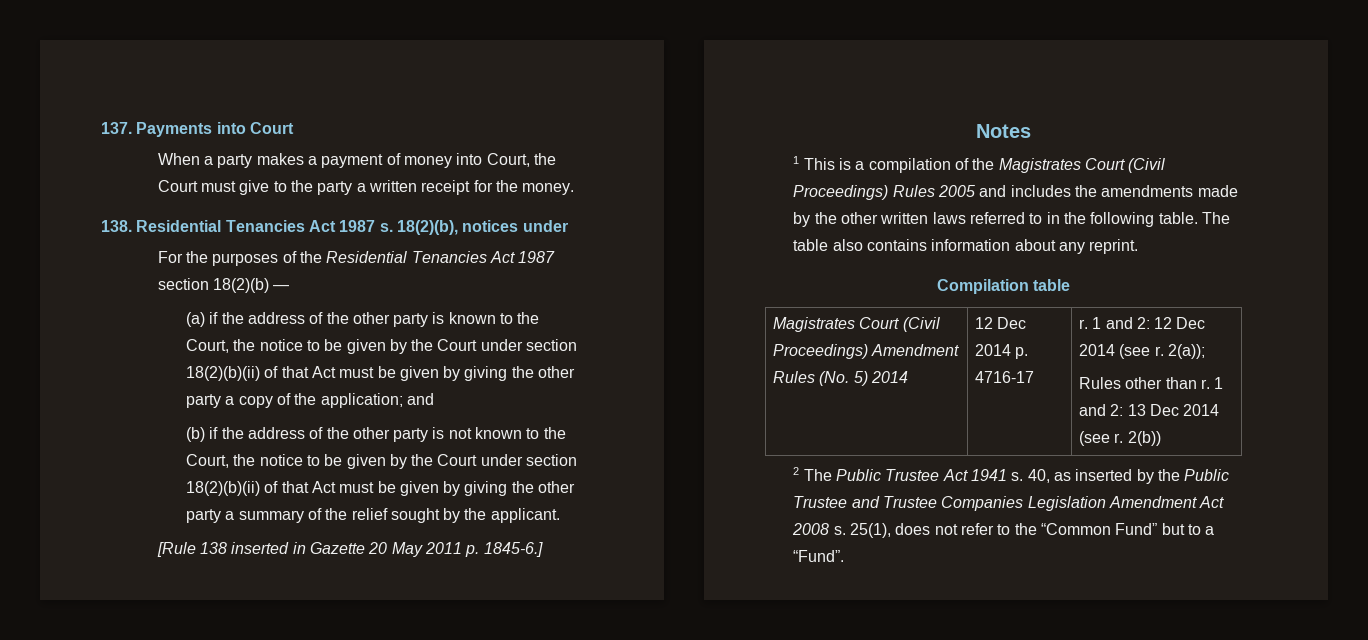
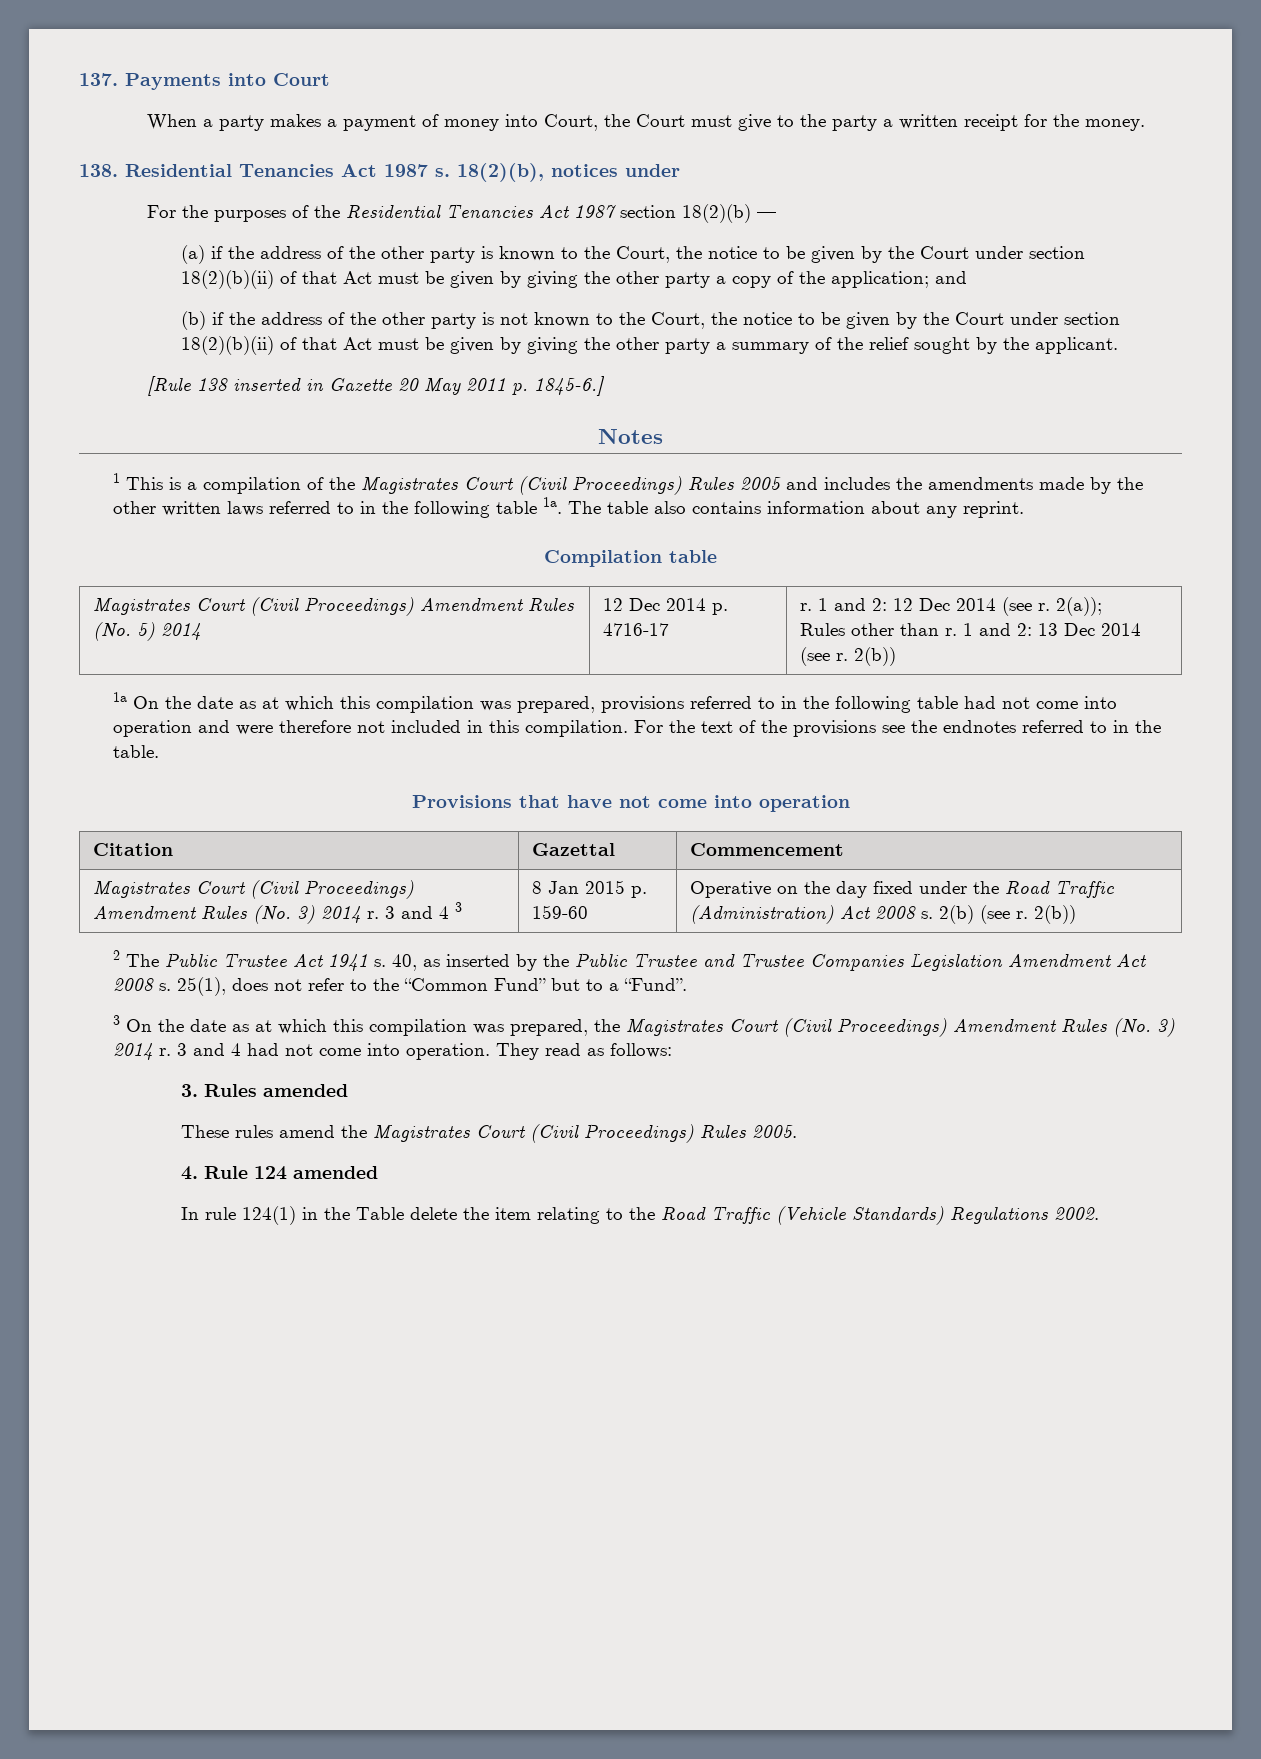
- 1 This is a compilation of the Magistrates Court (Civil Proceedings) Rules 2005 and includes the amendments made by the other written laws referred to in the following table.
+ 1 This is a compilation of the Magistrates Court (Civil Proceedings) Rules 2005 and includes the amendments made by the other written laws referred to in the following table 1a.
+ 1a On the date as at which this compilation was prepared, provisions referred to in the following table had not come into operation and were therefore not included in this compilation. For the text of the provisions see the endnotes referred to in the table.
+ Provisions that have not come into operation
+ Citation | Gazettal | Commencement
+ Magistrates Court (Civil Proceedings) Amendment Rules (No. 3) 2014 r. 3 and 4 3 | 8 Jan 2015 p. 159-60 | Operative on the day fixed under the Road Traffic (Administration) Act 2008 s. 2(b) (see r. 2(b))
+ 3 On the date as at which this compilation was prepared, the Magistrates Court (Civil Proceedings) Amendment Rules (No. 3) 2014 r. 3 and 4 had not come into operation. They read as follows:
+ 3. Rules amended
+ These rules amend the Magistrates Court (Civil Proceedings) Rules 2005.
+ 4. Rule 124 amended
+ In rule 124(1) in the Table delete the item relating to the Road Traffic (Vehicle Standards) Regulations 2002.

